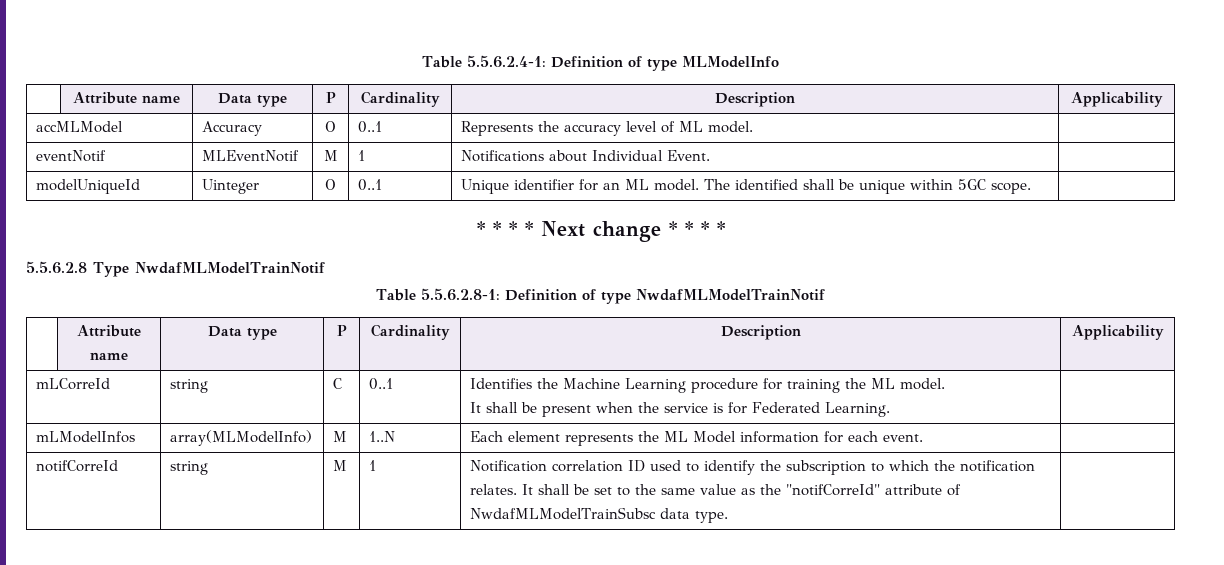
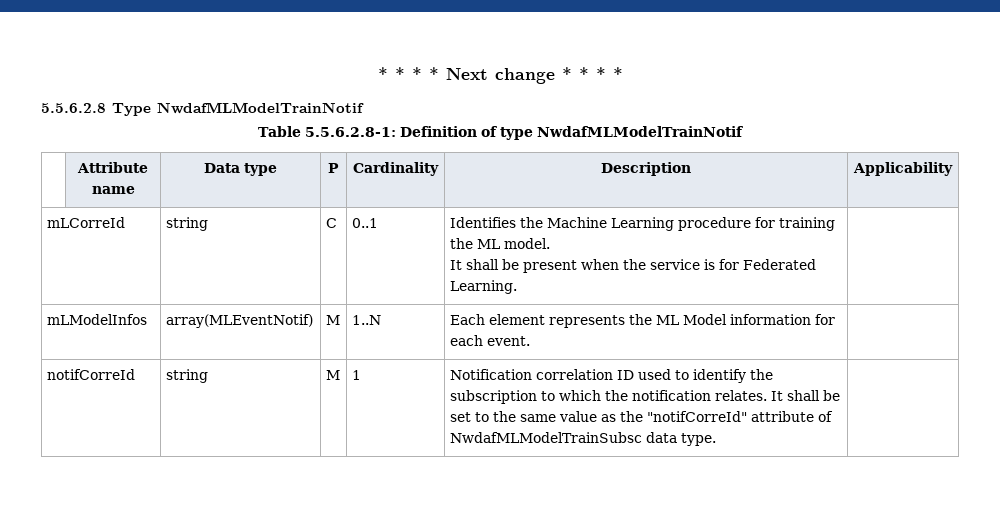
- Table 5.5.6.2.4-1: Definition of type MLModelInfo
- | Attribute name | Data type | P | Cardinality | Description | Applicability
- accMLModel | Accuracy | O | 0..1 | Represents the accuracy level of ML model. |
- eventNotif | MLEventNotif | M | 1 | Notifications about Individual Event. |
- modelUniqueId | Uinteger | O | 0..1 | Unique identifier for an ML model. The identified shall be unique within 5GC scope. |
- mLModelInfos | array(MLModelInfo) | M | 1..N | Each element represents the ML Model information for each event. |
+ mLModelInfos | array(MLEventNotif) | M | 1..N | Each element represents the ML Model information for each event. |

